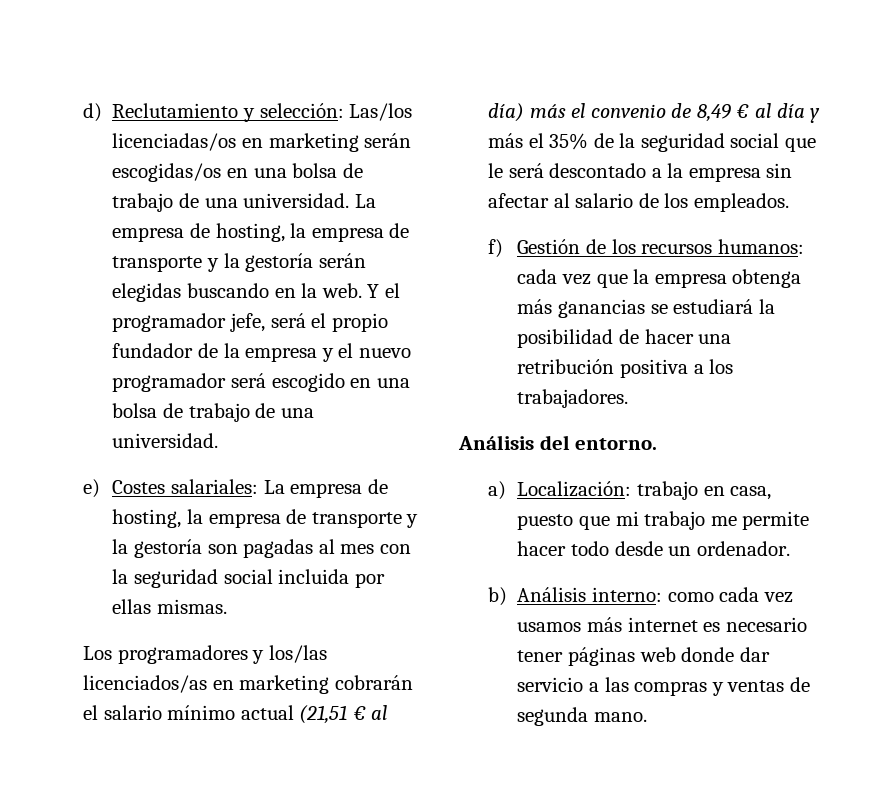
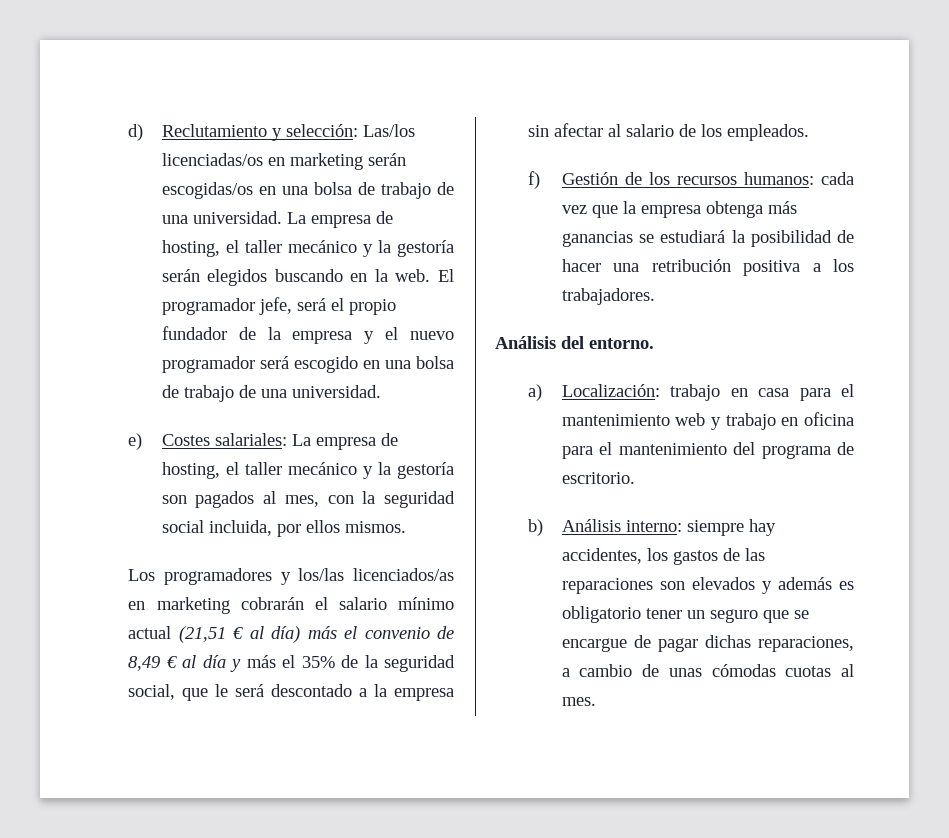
- La empresa de hosting, la empresa de transporte y la gestoría serán elegidas buscando en la web.
+ La empresa de hosting, el taller mecánico y la gestoría serán elegidos buscando en la web.
- Y el programador jefe, será el propio fundador de la empresa y el nuevo programador será escogido en una bolsa de trabajo de una universidad.
+ El programador jefe, será el propio fundador de la empresa y el nuevo programador será escogido en una bolsa de trabajo de una universidad.
- e) Costes salariales: La empresa de hosting, la empresa de transporte y la gestoría son pagadas al mes con la seguridad social incluida por ellas mismas.
+ e) Costes salariales: La empresa de hosting, el taller mecánico y la gestoría son pagados al mes, con la seguridad social incluida, por ellos mismos.
- Los programadores y los/las licenciados/as en marketing cobrarán el salario mínimo actual (21,51 € al día) más el convenio de 8,49 € al día y más el 35% de la seguridad social que le será descontado a la empresa sin afectar al salario de los empleados.
+ Los programadores y los/las licenciados/as en marketing cobrarán el salario mínimo actual (21,51 € al día) más el convenio de 8,49 € al día y más el 35% de la seguridad social, que le será descontado a la empresa sin afectar al salario de los empleados.
- a) Localización: trabajo en casa, puesto que mi trabajo me permite hacer todo desde un ordenador.
- b) Análisis interno: como cada vez usamos más internet es necesario tener páginas web donde dar servicio a las compras y ventas de segunda mano.
+ a) Localización: trabajo en casa para el mantenimiento web y trabajo en oficina para el mantenimiento del programa de escritorio.
+ b) Análisis interno: siempre hay accidentes, los gastos de las reparaciones son elevados y además es obligatorio tener un seguro que se encargue de pagar dichas reparaciones, a cambio de unas cómodas cuotas al mes.

